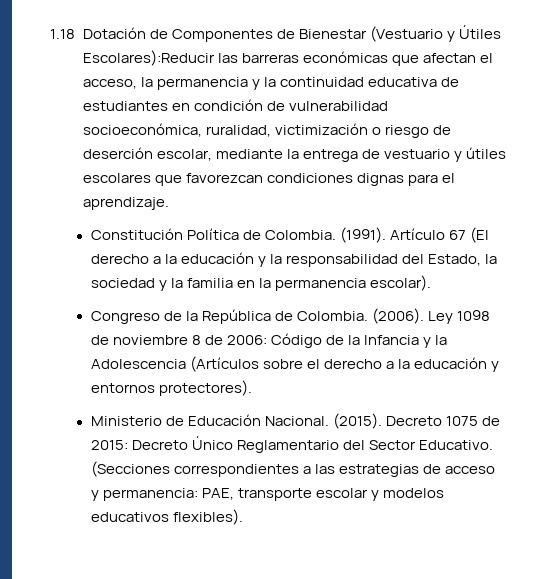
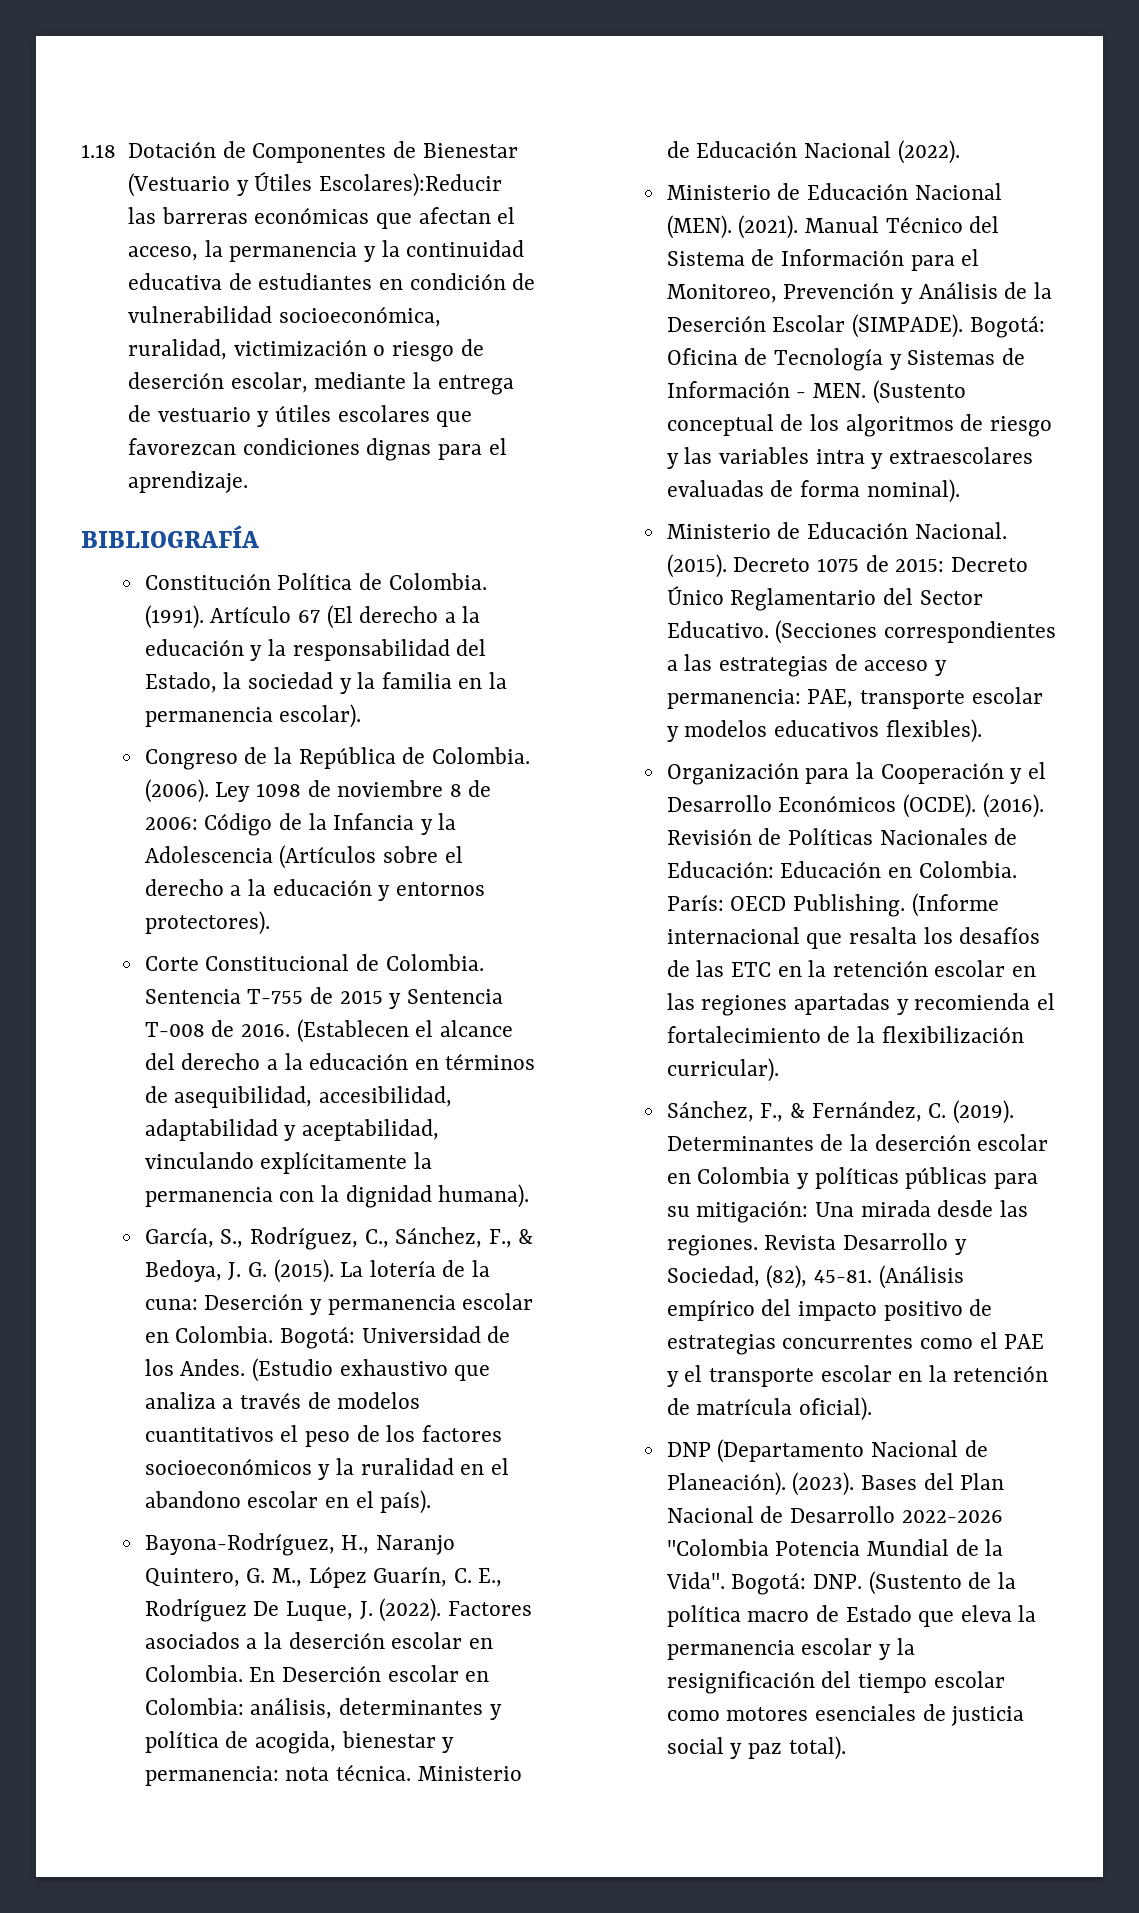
+ BIBLIOGRAFÍA
+ Corte Constitucional de Colombia. Sentencia T-755 de 2015 y Sentencia T-008 de 2016. (Establecen el alcance del derecho a la educación en términos de asequibilidad, accesibilidad, adaptabilidad y aceptabilidad, vinculando explícitamente la permanencia con la dignidad humana).
+ García, S., Rodríguez, C., Sánchez, F., & Bedoya, J. G. (2015). La lotería de la cuna: Deserción y permanencia escolar en Colombia. Bogotá: Universidad de los Andes. (Estudio exhaustivo que analiza a través de modelos cuantitativos el peso de los factores socioeconómicos y la ruralidad en el abandono escolar en el país).
+ Bayona-Rodríguez, H., Naranjo Quintero, G. M., López Guarín, C. E., Rodríguez De Luque, J. (2022). Factores asociados a la deserción escolar en Colombia. En Deserción escolar en Colombia: análisis, determinantes y política de acogida, bienestar y permanencia: nota técnica. Ministerio de Educación Nacional (2022).
+ Ministerio de Educación Nacional (MEN). (2021). Manual Técnico del Sistema de Información para el Monitoreo, Prevención y Análisis de la Deserción Escolar (SIMPADE). Bogotá: Oficina de Tecnología y Sistemas de Información - MEN. (Sustento conceptual de los algoritmos de riesgo y las variables intra y extraescolares evaluadas de forma nominal).
+ Organización para la Cooperación y el Desarrollo Económicos (OCDE). (2016). Revisión de Políticas Nacionales de Educación: Educación en Colombia. París: OECD Publishing. (Informe internacional que resalta los desafíos de las ETC en la retención escolar en las regiones apartadas y recomienda el fortalecimiento de la flexibilización curricular).
+ Sánchez, F., & Fernández, C. (2019). Determinantes de la deserción escolar en Colombia y políticas públicas para su mitigación: Una mirada desde las regiones. Revista Desarrollo y Sociedad, (82), 45-81. (Análisis empírico del impacto positivo de estrategias concurrentes como el PAE y el transporte escolar en la retención de matrícula oficial).
+ DNP (Departamento Nacional de Planeación). (2023). Bases del Plan Nacional de Desarrollo 2022-2026 "Colombia Potencia Mundial de la Vida". Bogotá: DNP. (Sustento de la política macro de Estado que eleva la permanencia escolar y la resignificación del tiempo escolar como motores esenciales de justicia social y paz total).

